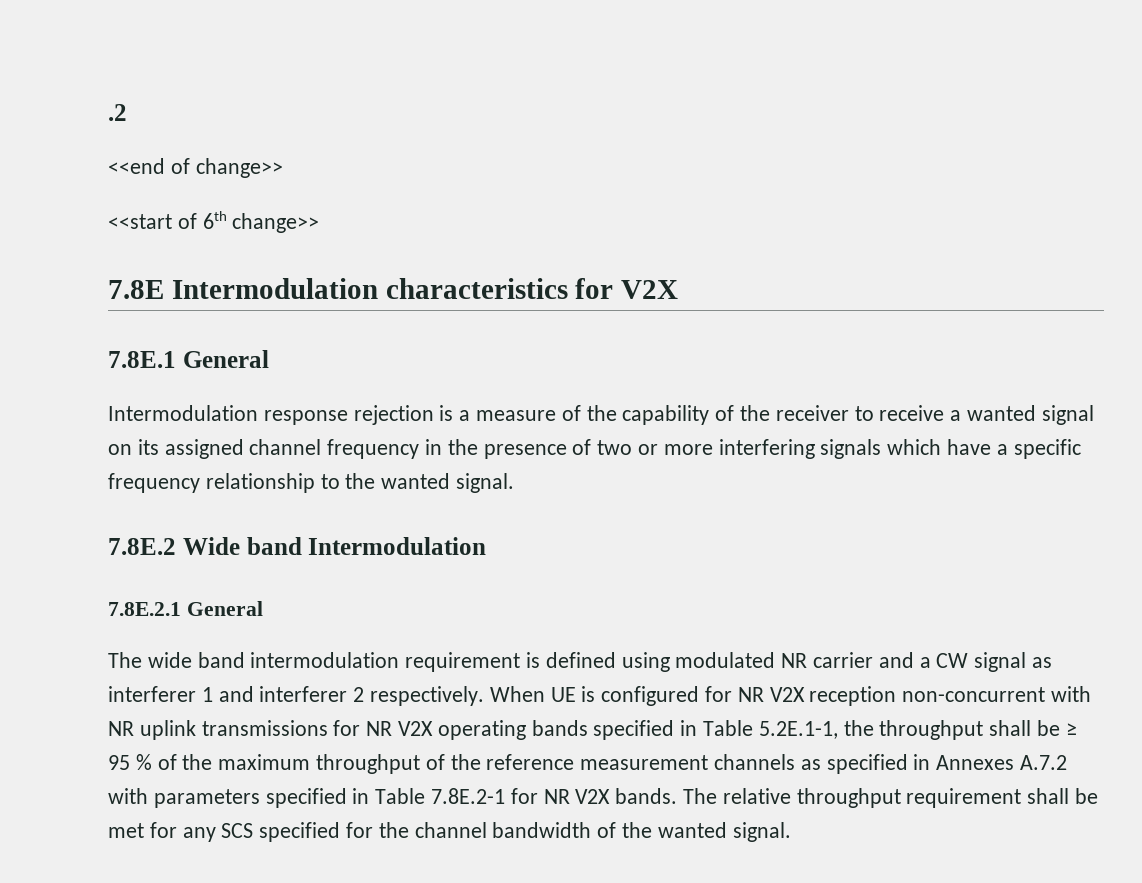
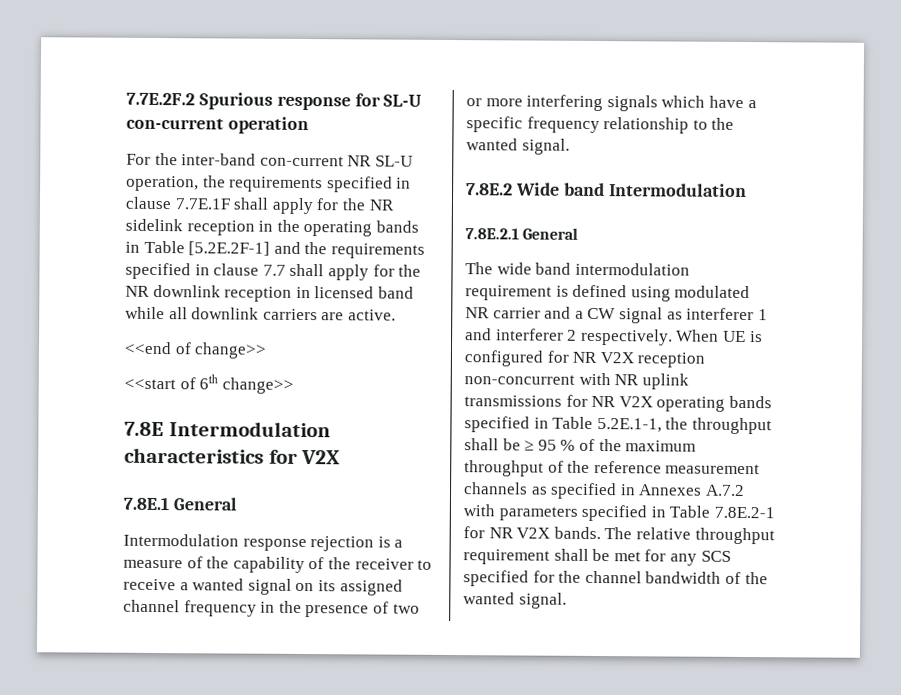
- .2
+ 7.7E.2F.2 Spurious response for SL-U con-current operation
+ For the inter-band con-current NR SL-U operation, the requirements specified in clause 7.7E.1F shall apply for the NR sidelink reception in the operating bands in Table [5.2E.2F-1] and the requirements specified in clause 7.7 shall apply for the NR downlink reception in licensed band while all downlink carriers are active.

